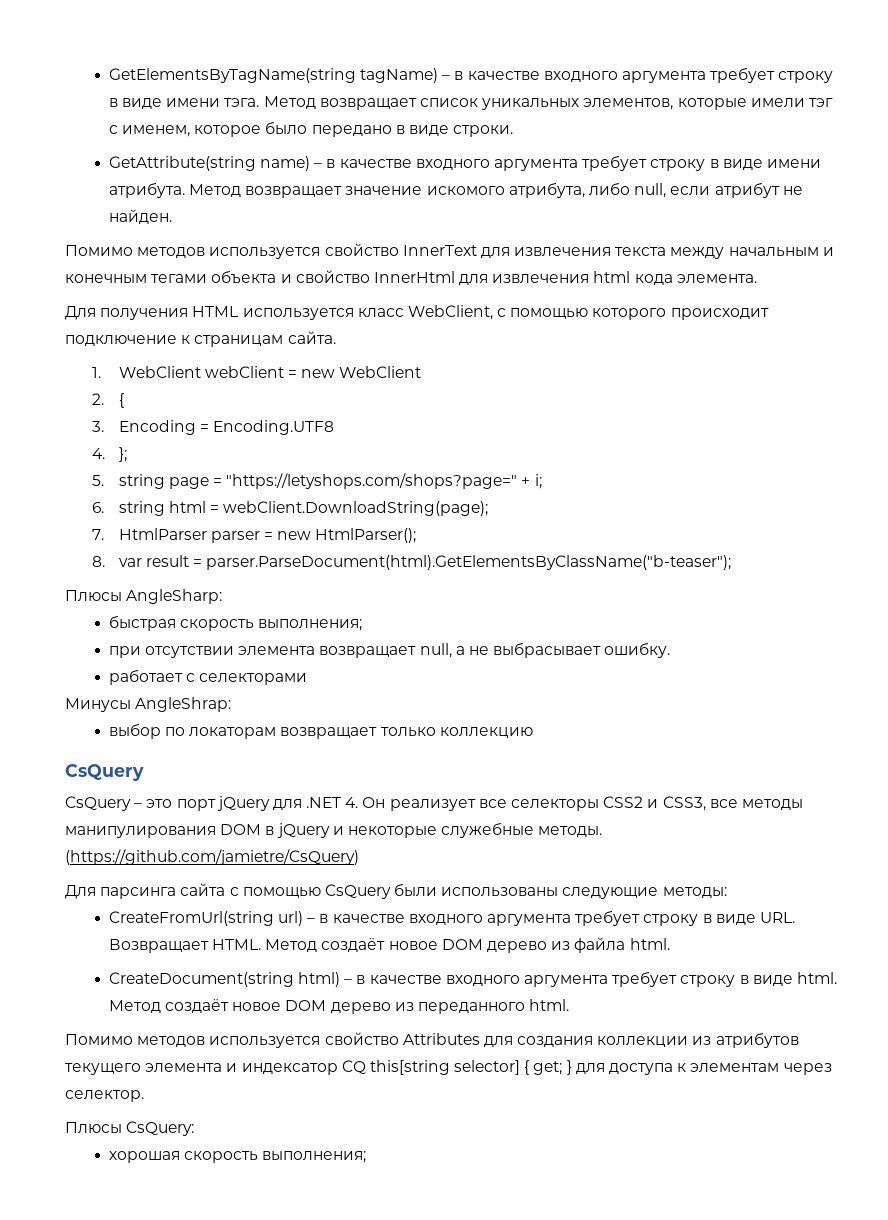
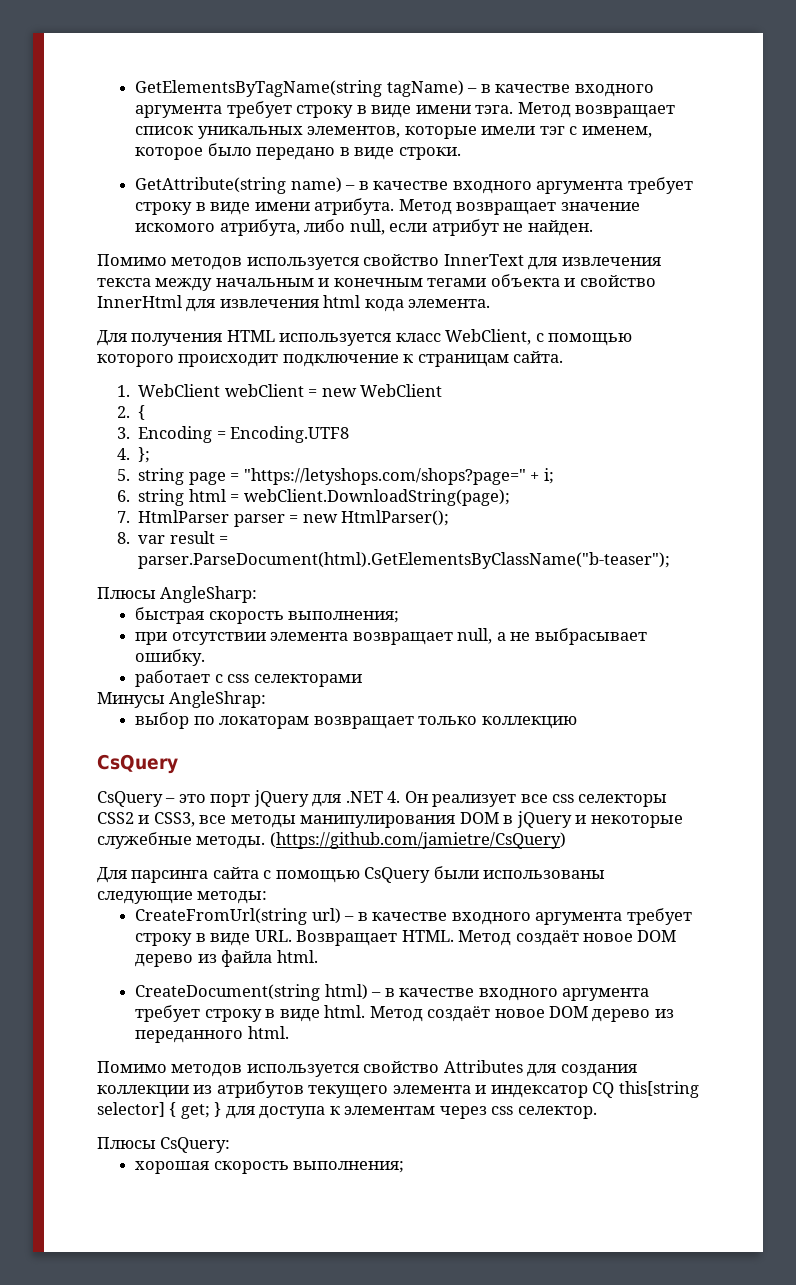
- работает с селекторами
+ работает с css селекторами
- CsQuery – это порт jQuery для .NET 4. Он реализует все селекторы CSS2 и CSS3, все методы манипулирования DOM в jQuery и некоторые служебные методы.
+ CsQuery – это порт jQuery для .NET 4. Он реализует все css селекторы CSS2 и CSS3, все методы манипулирования DOM в jQuery и некоторые служебные методы.
- Помимо методов используется свойство Attributes для создания коллекции из атрибутов текущего элемента и индексатор CQ this[string selector] { get; } для доступа к элементам через селектор.
+ Помимо методов используется свойство Attributes для создания коллекции из атрибутов текущего элемента и индексатор CQ this[string selector] { get; } для доступа к элементам через css селектор.

